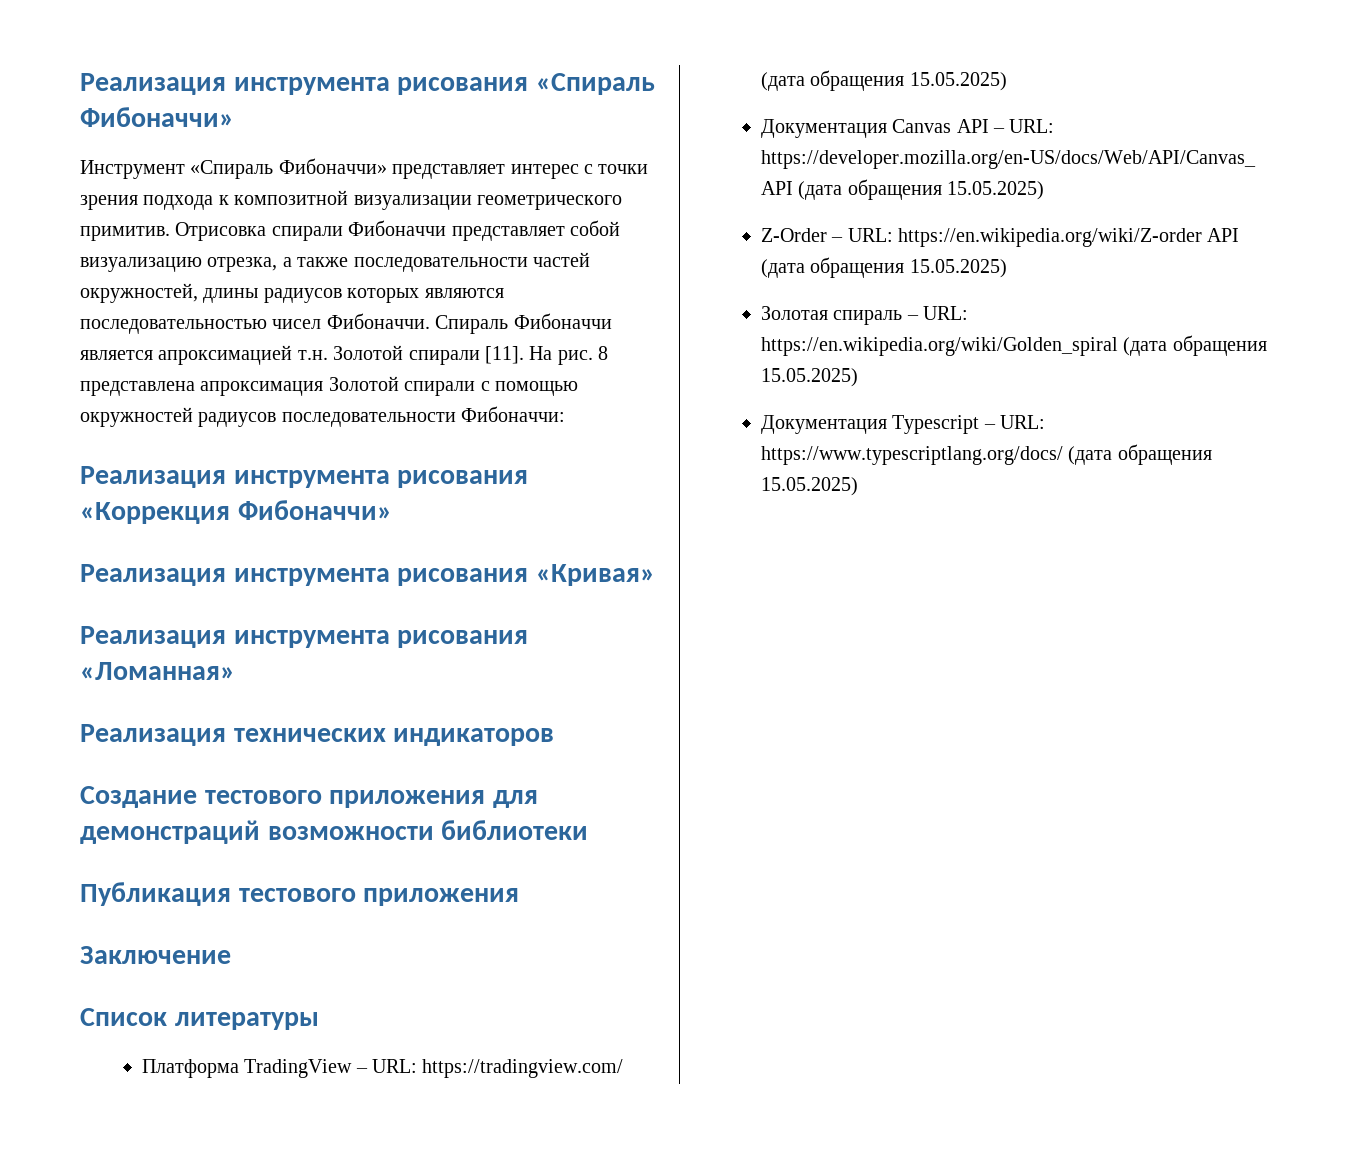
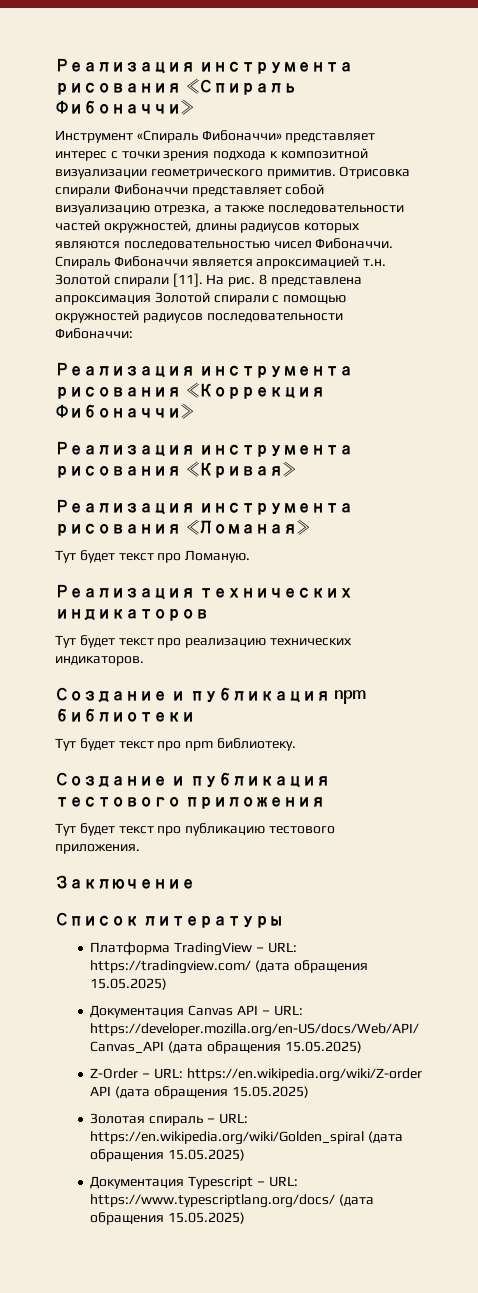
- Реализация инструмента рисования «Ломанная»
+ Реализация инструмента рисования «Ломаная»
+ Тут будет текст про Ломаную.
  Реализация технических индикаторов
- Создание тестового приложения для демонстраций возможности библиотеки
- Публикация тестового приложения
+ Тут будет текст про реализацию технических индикаторов.
+ Создание и публикация npm библиотеки
+ Тут будет текст про npm библиотеку.
+ Создание и публикация тестового приложения
+ Тут будет текст про публикацию тестового приложения.

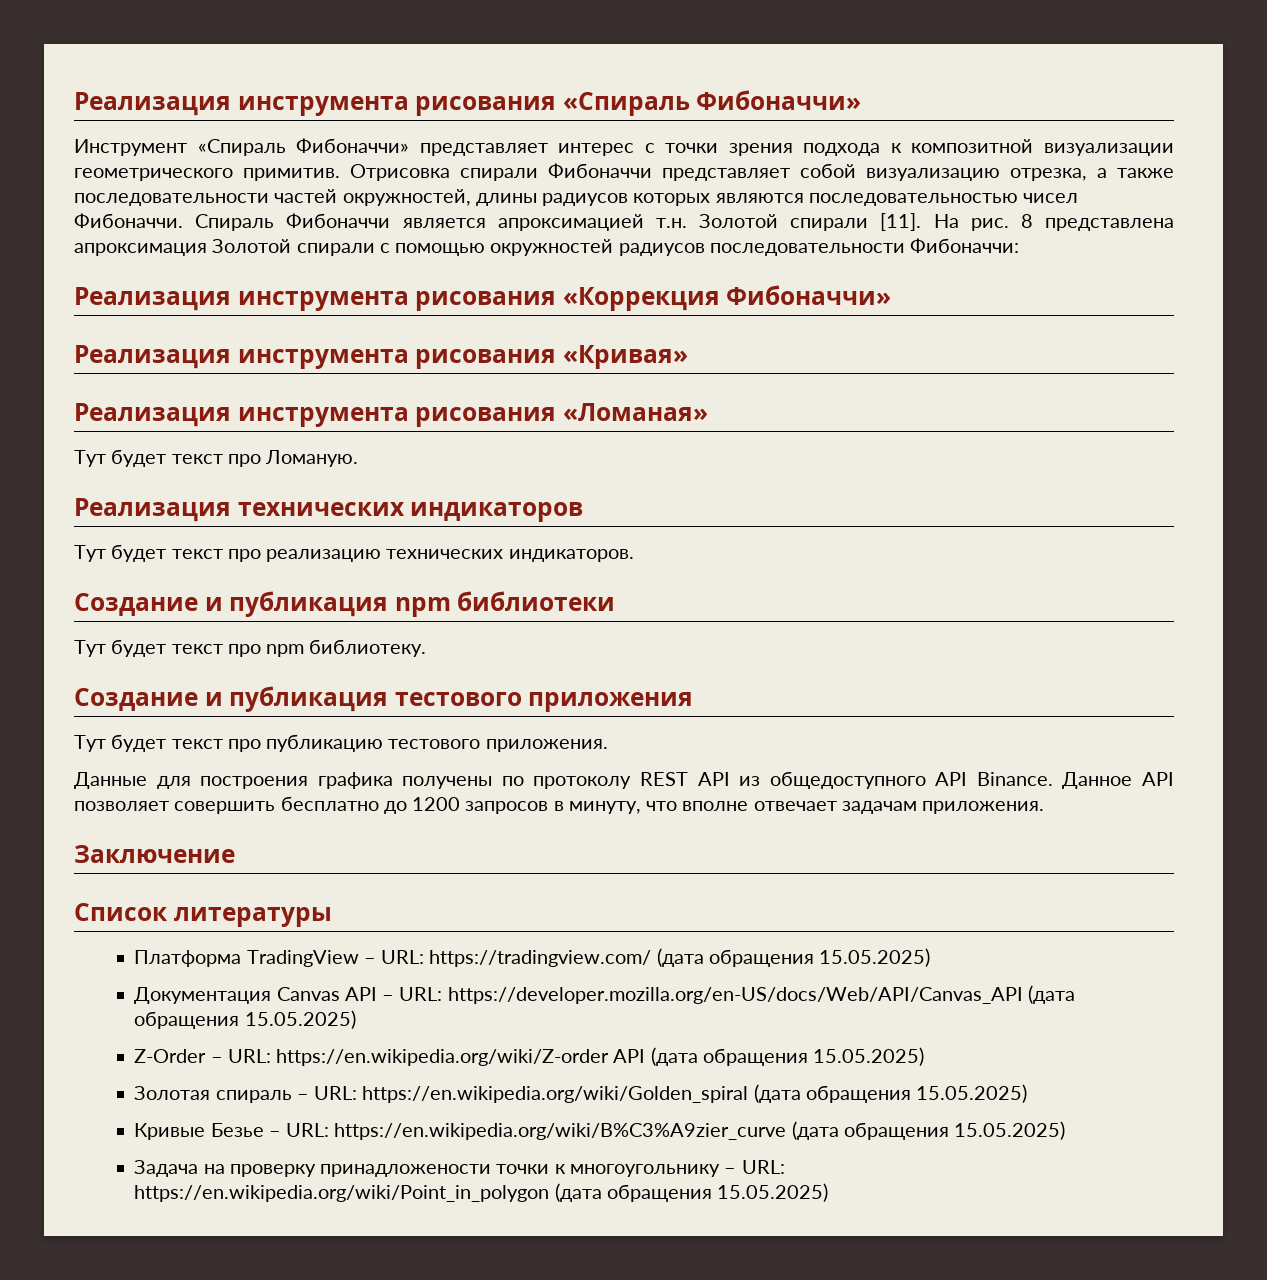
+ Данные для построения графика получены по протоколу REST API из общедоступного API Binance. Данное API позволяет совершить бесплатно до 1200 запросов в минуту, что вполне отвечает задачам приложения.
- Документация Typescript – URL: https://www.typescriptlang.org/docs/ (дата обращения 15.05.2025)
+ Кривые Безье – URL: https://en.wikipedia.org/wiki/B%C3%A9zier_curve (дата обращения 15.05.2025)
+ Задача на проверку принадложености точки к многоугольнику – URL: https://en.wikipedia.org/wiki/Point_in_polygon (дата обращения 15.05.2025)

